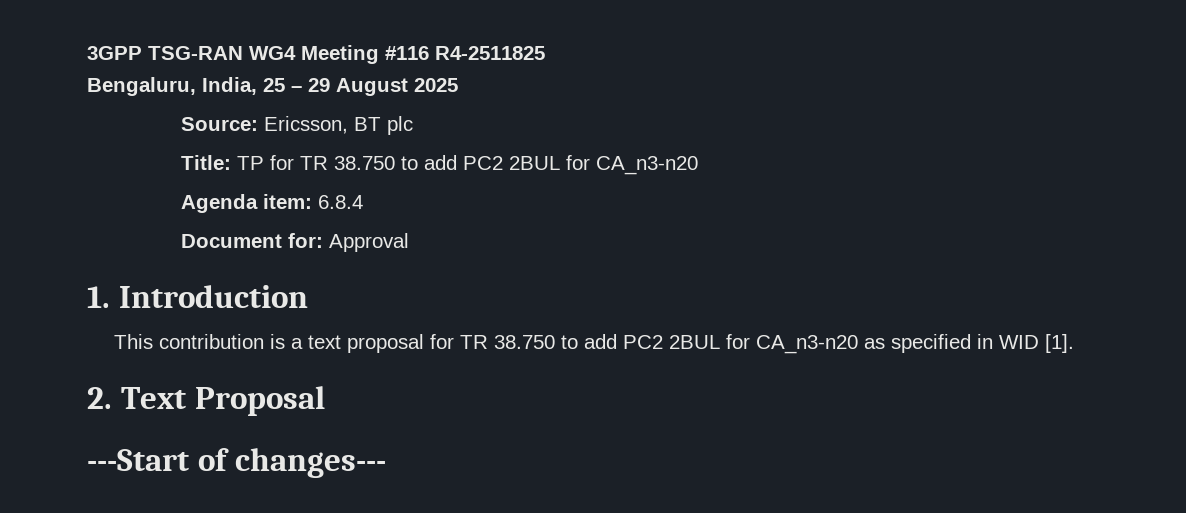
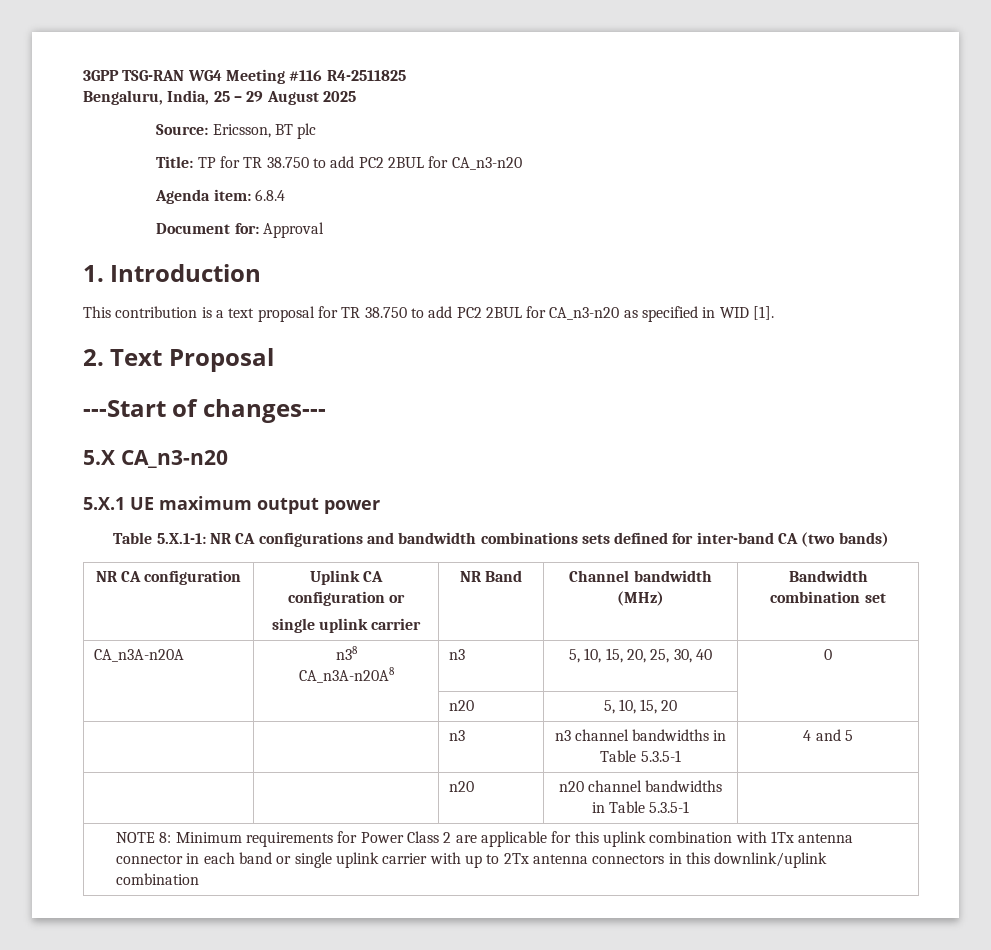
+ 5.X CA_n3-n20
+ 5.X.1 UE maximum output power
+ Table 5.X.1-1: NR CA configurations and bandwidth combinations sets defined for inter-band CA (two bands)
+ NR CA configuration | Uplink CA configuration or
+ single uplink carrier | NR Band | Channel bandwidth (MHz) | Bandwidth combination set
+ CA_n3A-n20A | n38
+ CA_n3A-n20A8 | n3 | 5, 10, 15, 20, 25, 30, 40 | 0
+ | | n20 | 5, 10, 15, 20 |
+ | | n3 | n3 channel bandwidths in Table 5.3.5-1 | 4 and 5
+ | | n20 | n20 channel bandwidths in Table 5.3.5-1 |
+ NOTE 8: Minimum requirements for Power Class 2 are applicable for this uplink combination with 1Tx antenna connector in each band or single uplink carrier with up to 2Tx antenna connectors in this downlink/uplink combination

